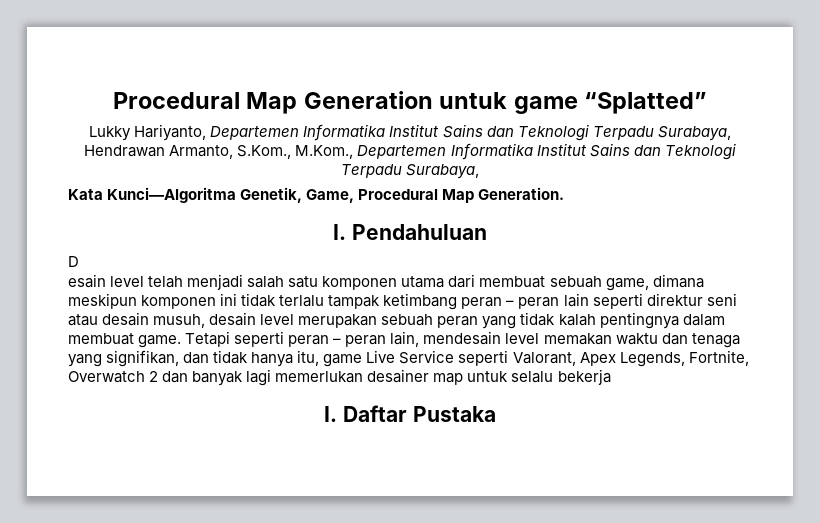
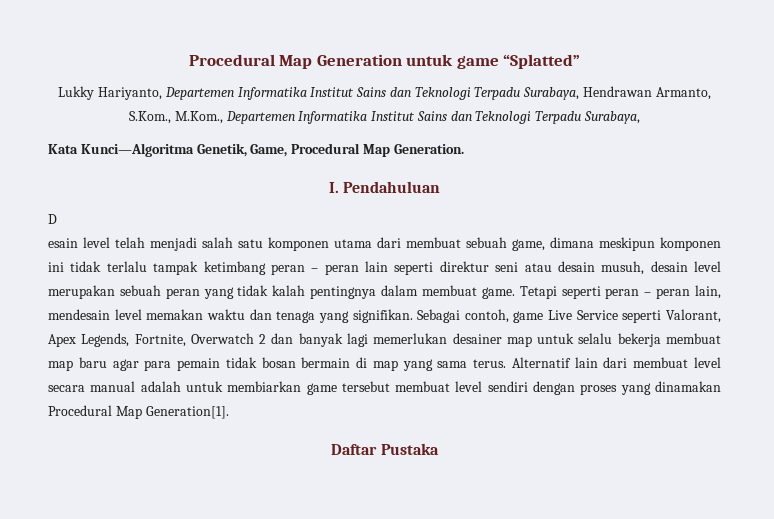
- Tetapi seperti peran – peran lain, mendesain level memakan waktu dan tenaga yang signifikan, dan tidak hanya itu, game Live Service seperti Valorant, Apex Legends, Fortnite, Overwatch 2 dan banyak lagi memerlukan desainer map untuk selalu bekerja
- I. Daftar Pustaka
+ Tetapi seperti peran – peran lain, mendesain level memakan waktu dan tenaga yang signifikan. Sebagai contoh, game Live Service seperti Valorant, Apex Legends, Fortnite, Overwatch 2 dan banyak lagi memerlukan desainer map untuk selalu bekerja membuat map baru agar para pemain tidak bosan bermain di map yang sama terus. Alternatif lain dari membuat level secara manual adalah untuk membiarkan game tersebut membuat level sendiri dengan proses yang dinamakan Procedural Map Generation[1].
+ Daftar Pustaka

